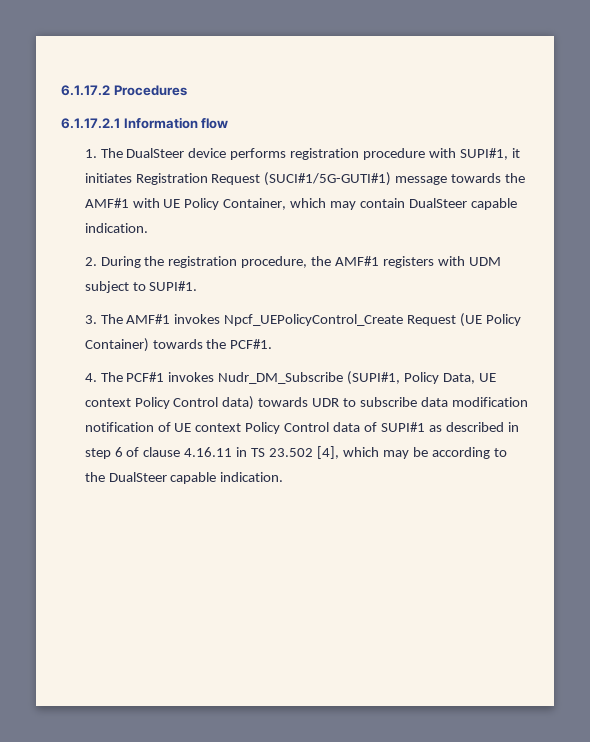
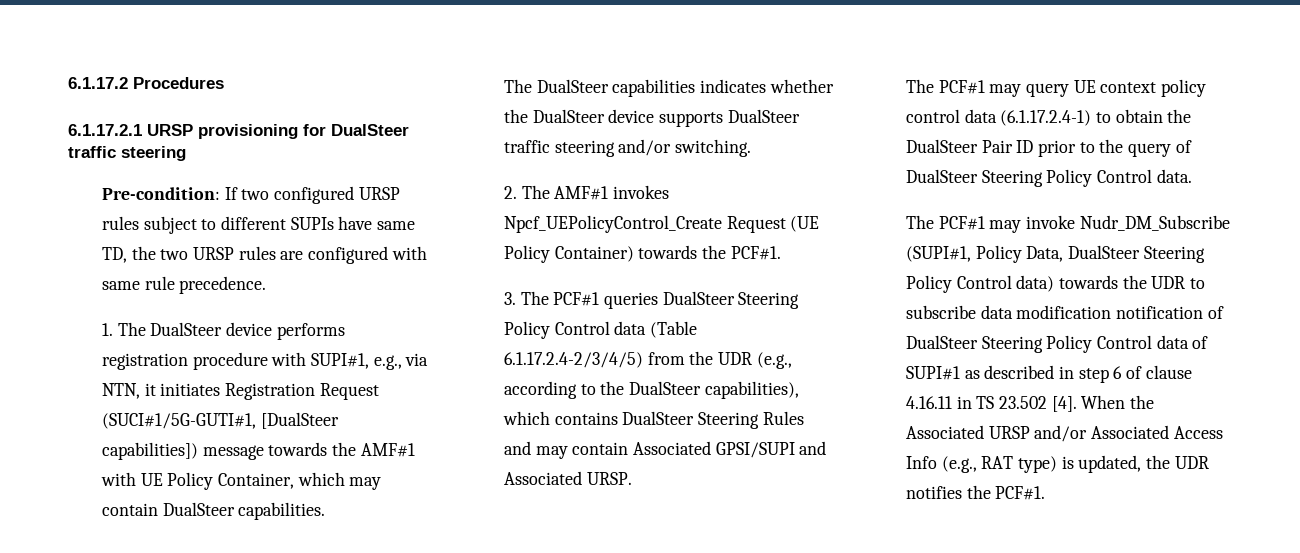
- 6.1.17.2.1 Information flow
+ 6.1.17.2.1 URSP provisioning for DualSteer traffic steering
+ Pre-condition: If two configured URSP rules subject to different SUPIs have same TD, the two URSP rules are configured with same rule precedence.
- 1. The DualSteer device performs registration procedure with SUPI#1, it initiates Registration Request (SUCI#1/5G-GUTI#1) message towards the AMF#1 with UE Policy Container, which may contain DualSteer capable indication.
- 2. During the registration procedure, the AMF#1 registers with UDM subject to SUPI#1.
- 3. The AMF#1 invokes Npcf_UEPolicyControl_Create Request (UE Policy Container) towards the PCF#1.
+ 1. The DualSteer device performs registration procedure with SUPI#1, e.g., via NTN, it initiates Registration Request (SUCI#1/5G-GUTI#1, [DualSteer capabilities]) message towards the AMF#1 with UE Policy Container, which may contain DualSteer capabilities.
+ The DualSteer capabilities indicates whether the DualSteer device supports DualSteer traffic steering and/or switching.
+ 2. The AMF#1 invokes Npcf_UEPolicyControl_Create Request (UE Policy Container) towards the PCF#1.
- 4. The PCF#1 invokes Nudr_DM_Subscribe (SUPI#1, Policy Data, UE context Policy Control data) towards UDR to subscribe data modification notification of UE context Policy Control data of SUPI#1 as described in step 6 of clause 4.16.11 in TS 23.502 [4], which may be according to the DualSteer capable indication.
+ 3. The PCF#1 queries DualSteer Steering Policy Control data (Table 6.1.17.2.4-2/3/4/5) from the UDR (e.g., according to the DualSteer capabilities), which contains DualSteer Steering Rules and may contain Associated GPSI/SUPI and Associated URSP.
+ The PCF#1 may query UE context policy control data (6.1.17.2.4-1) to obtain the DualSteer Pair ID prior to the query of DualSteer Steering Policy Control data.
+ The PCF#1 may invoke Nudr_DM_Subscribe (SUPI#1, Policy Data, DualSteer Steering Policy Control data) towards the UDR to subscribe data modification notification of DualSteer Steering Policy Control data of SUPI#1 as described in step 6 of clause 4.16.11 in TS 23.502 [4]. When the Associated URSP and/or Associated Access Info (e.g., RAT type) is updated, the UDR notifies the PCF#1.

